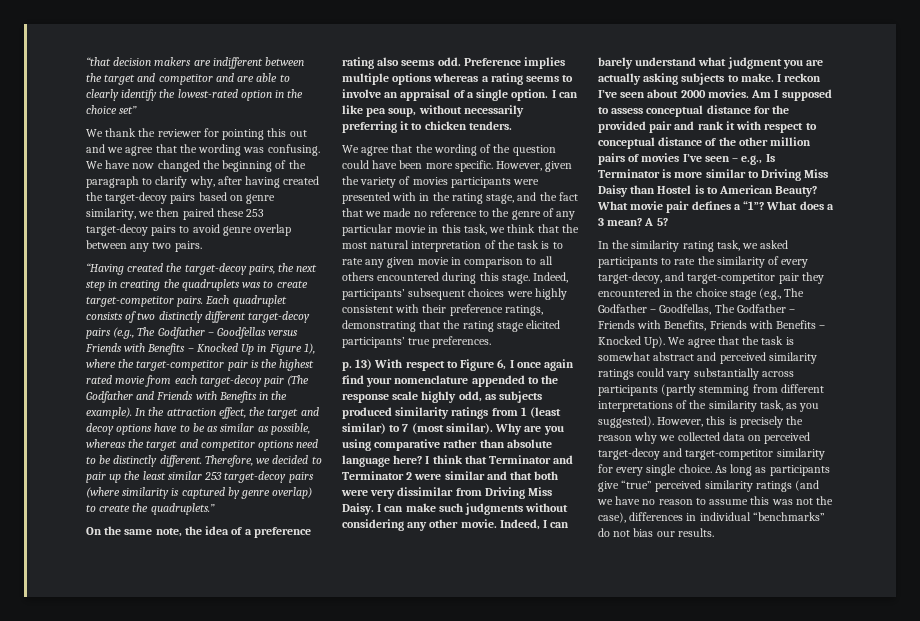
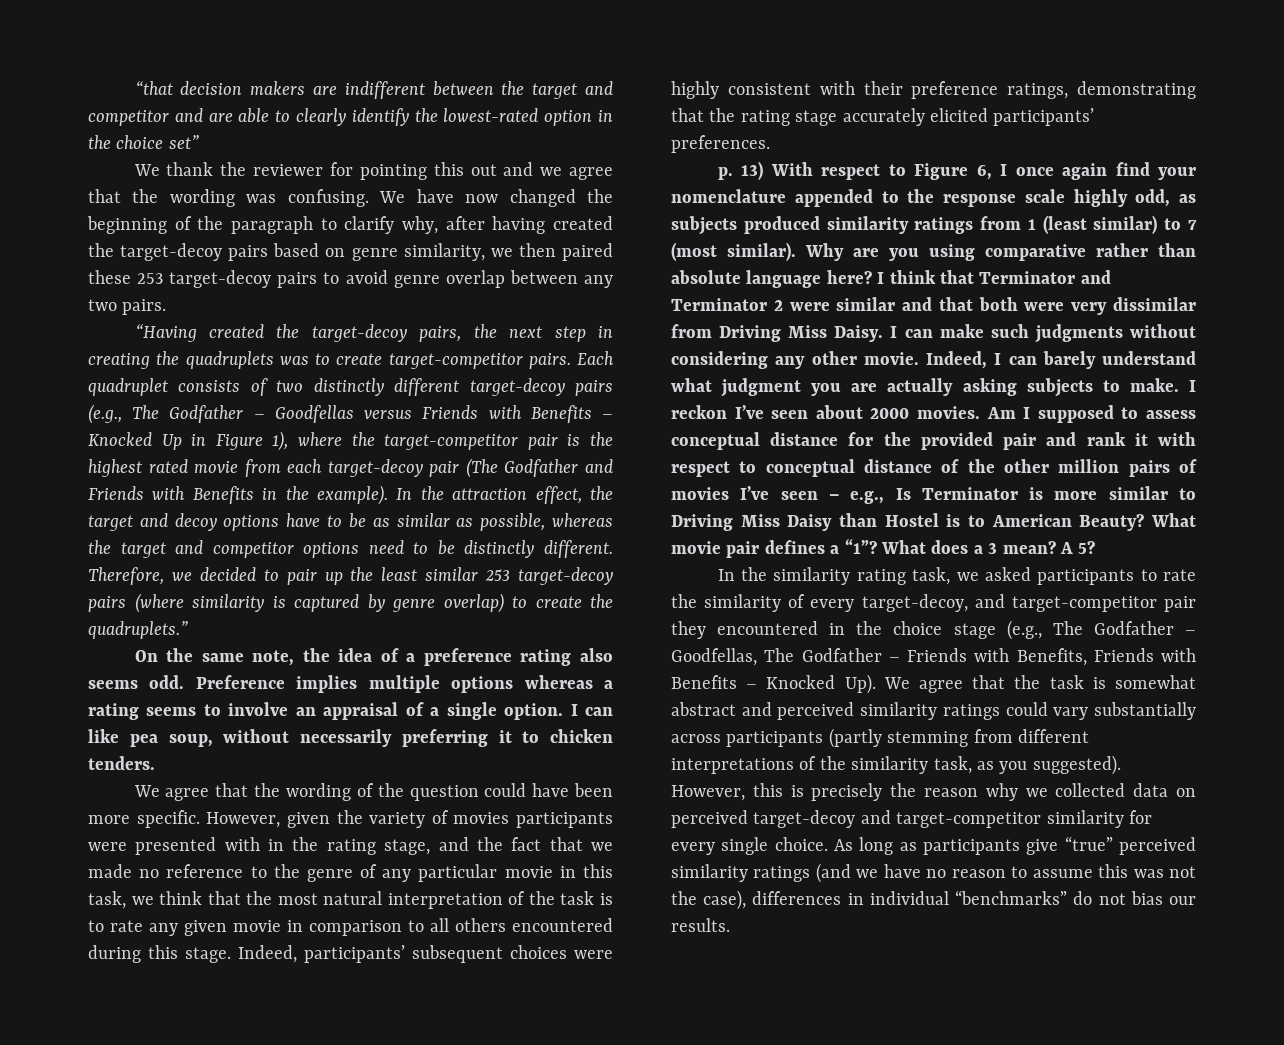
- Indeed, participants’ subsequent choices were highly consistent with their preference ratings, demonstrating that the rating stage elicited participants’ true preferences.
+ Indeed, participants’ subsequent choices were highly consistent with their preference ratings, demonstrating that the rating stage accurately elicited participants’ preferences.

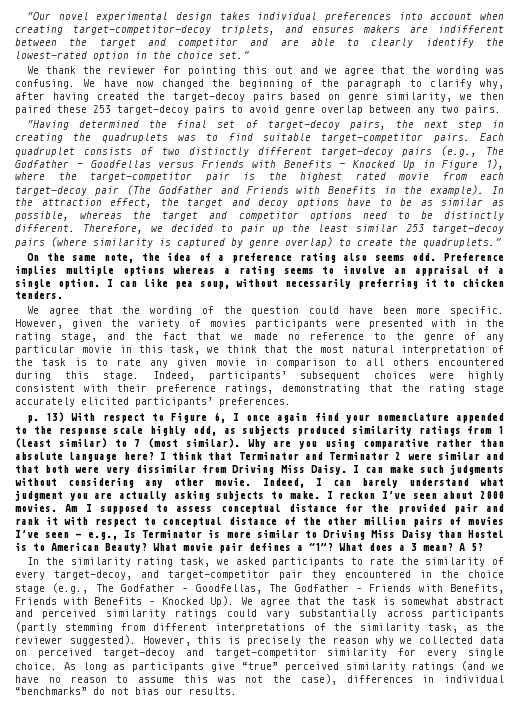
- “that decision makers are indifferent between the target and competitor and are able to clearly identify the lowest-rated option in the choice set”
+ “Our novel experimental design takes individual preferences into account when creating target-competitor-decoy triplets, and ensures makers are indifferent between the target and competitor and are able to clearly identify the lowest-rated option in the choice set.”
- “Having created the target-decoy pairs, the next step in creating the quadruplets was to create target-competitor pairs.
+ “Having determined the final set of target-decoy pairs, the next step in creating the quadruplets was to find suitable target-competitor pairs.
- In the similarity rating task, we asked participants to rate the similarity of every target-decoy, and target-competitor pair they encountered in the choice stage (e.g., The Godfather – Goodfellas, The Godfather – Friends with Benefits, Friends with Benefits – Knocked Up). We agree that the task is somewhat abstract and perceived similarity ratings could vary substantially across participants (partly stemming from different interpretations of the similarity task, as you suggested).
+ In the similarity rating task, we asked participants to rate the similarity of every target-decoy, and target-competitor pair they encountered in the choice stage (e.g., The Godfather – Goodfellas, The Godfather – Friends with Benefits, Friends with Benefits – Knocked Up). We agree that the task is somewhat abstract and perceived similarity ratings could vary substantially across participants (partly stemming from different interpretations of the similarity task, as the reviewer suggested).

